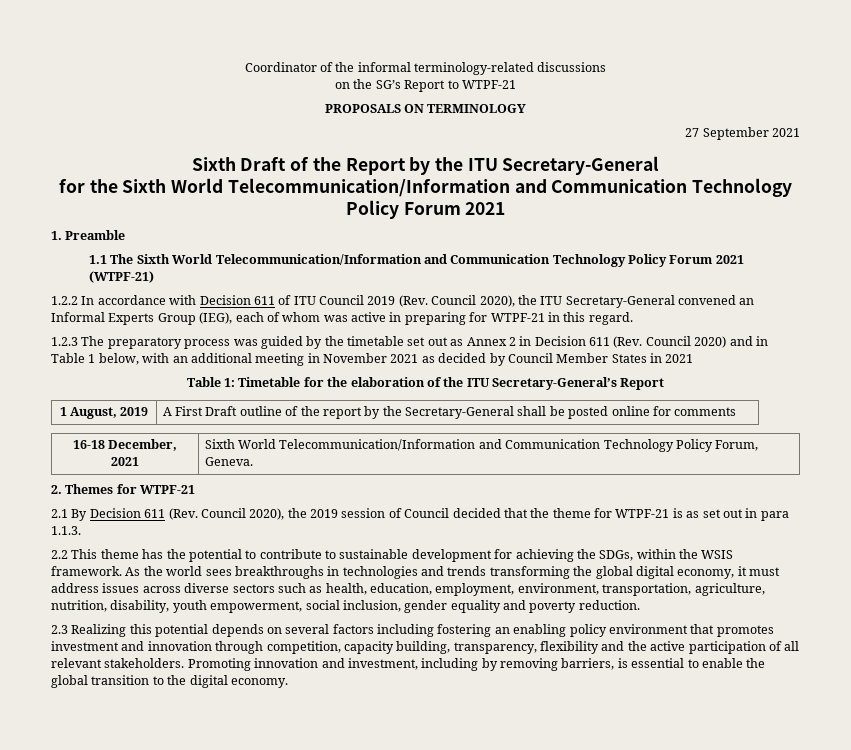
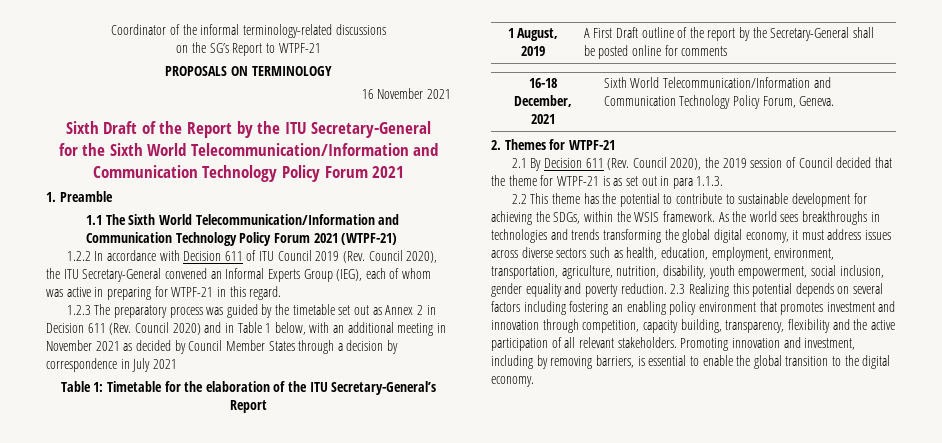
- 27 September 2021
+ 16 November 2021
- 1.2.3 The preparatory process was guided by the timetable set out as Annex 2 in Decision 611 (Rev. Council 2020) and in Table 1 below, with an additional meeting in November 2021 as decided by Council Member States in 2021
+ 1.2.3 The preparatory process was guided by the timetable set out as Annex 2 in Decision 611 (Rev. Council 2020) and in Table 1 below, with an additional meeting in November 2021 as decided by Council Member States through a decision by correspondence in July 2021
- As the world sees breakthroughs in technologies and trends transforming the global digital economy, it must address issues across diverse sectors such as health, education, employment, environment, transportation, agriculture, nutrition, disability, youth empowerment, social inclusion, gender equality and poverty reduction.
- 2.3 Realizing this potential depends on several factors including fostering an enabling policy environment that promotes investment and innovation through competition, capacity building, transparency, flexibility and the active participation of all relevant stakeholders.
+ As the world sees breakthroughs in technologies and trends transforming the global digital economy, it must address issues across diverse sectors such as health, education, employment, environment, transportation, agriculture, nutrition, disability, youth empowerment, social inclusion, gender equality and poverty reduction. 2.3 Realizing this potential depends on several factors including fostering an enabling policy environment that promotes investment and innovation through competition, capacity building, transparency, flexibility and the active participation of all relevant stakeholders.

